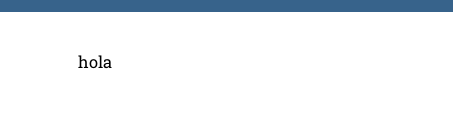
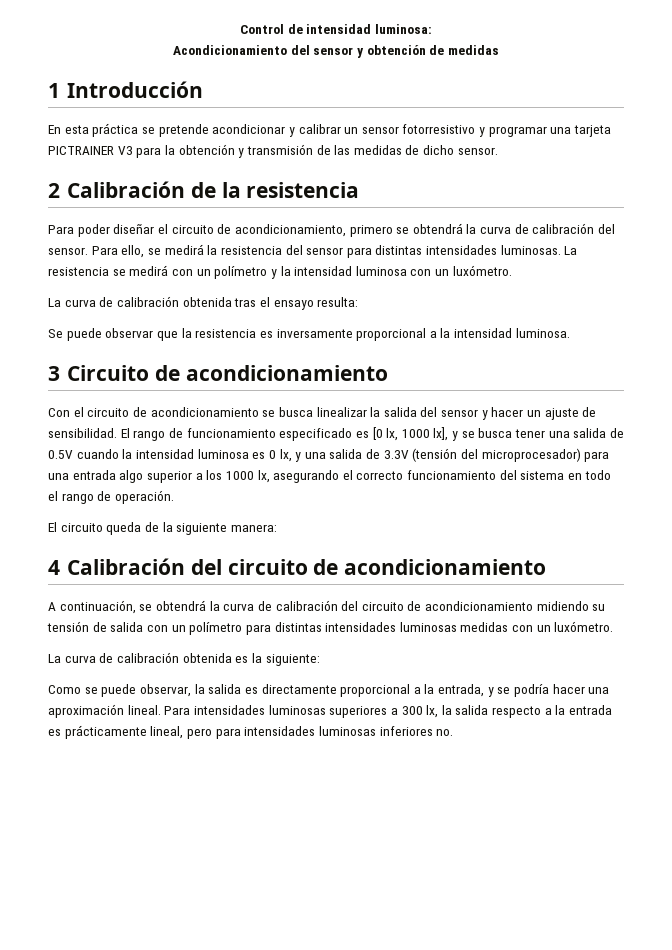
- hola
+ Control de intensidad luminosa:
+ Acondicionamiento del sensor y obtención de medidas
+ 1 Introducción
+ En esta práctica se pretende acondicionar y calibrar un sensor fotorresistivo y programar una tarjeta PICTRAINER V3 para la obtención y transmisión de las medidas de dicho sensor.
+ 2 Calibración de la resistencia
+ Para poder diseñar el circuito de acondicionamiento, primero se obtendrá la curva de calibración del sensor. Para ello, se medirá la resistencia del sensor para distintas intensidades luminosas. La resistencia se medirá con un polímetro y la intensidad luminosa con un luxómetro.
+ La curva de calibración obtenida tras el ensayo resulta:
+ Se puede observar que la resistencia es inversamente proporcional a la intensidad luminosa.
+ 3 Circuito de acondicionamiento
+ Con el circuito de acondicionamiento se busca linealizar la salida del sensor y hacer un ajuste de sensibilidad. El rango de funcionamiento especificado es [0 lx, 1000 lx], y se busca tener una salida de 0.5V cuando la intensidad luminosa es 0 lx, y una salida de 3.3V (tensión del microprocesador) para una entrada algo superior a los 1000 lx, asegurando el correcto funcionamiento del sistema en todo el rango de operación.
+ El circuito queda de la siguiente manera:
+ 4 Calibración del circuito de acondicionamiento
+ A continuación, se obtendrá la curva de calibración del circuito de acondicionamiento midiendo su tensión de salida con un polímetro para distintas intensidades luminosas medidas con un luxómetro.
+ La curva de calibración obtenida es la siguiente:
+ Como se puede observar, la salida es directamente proporcional a la entrada, y se podría hacer una aproximación lineal. Para intensidades luminosas superiores a 300 lx, la salida respecto a la entrada es prácticamente lineal, pero para intensidades luminosas inferiores no.

